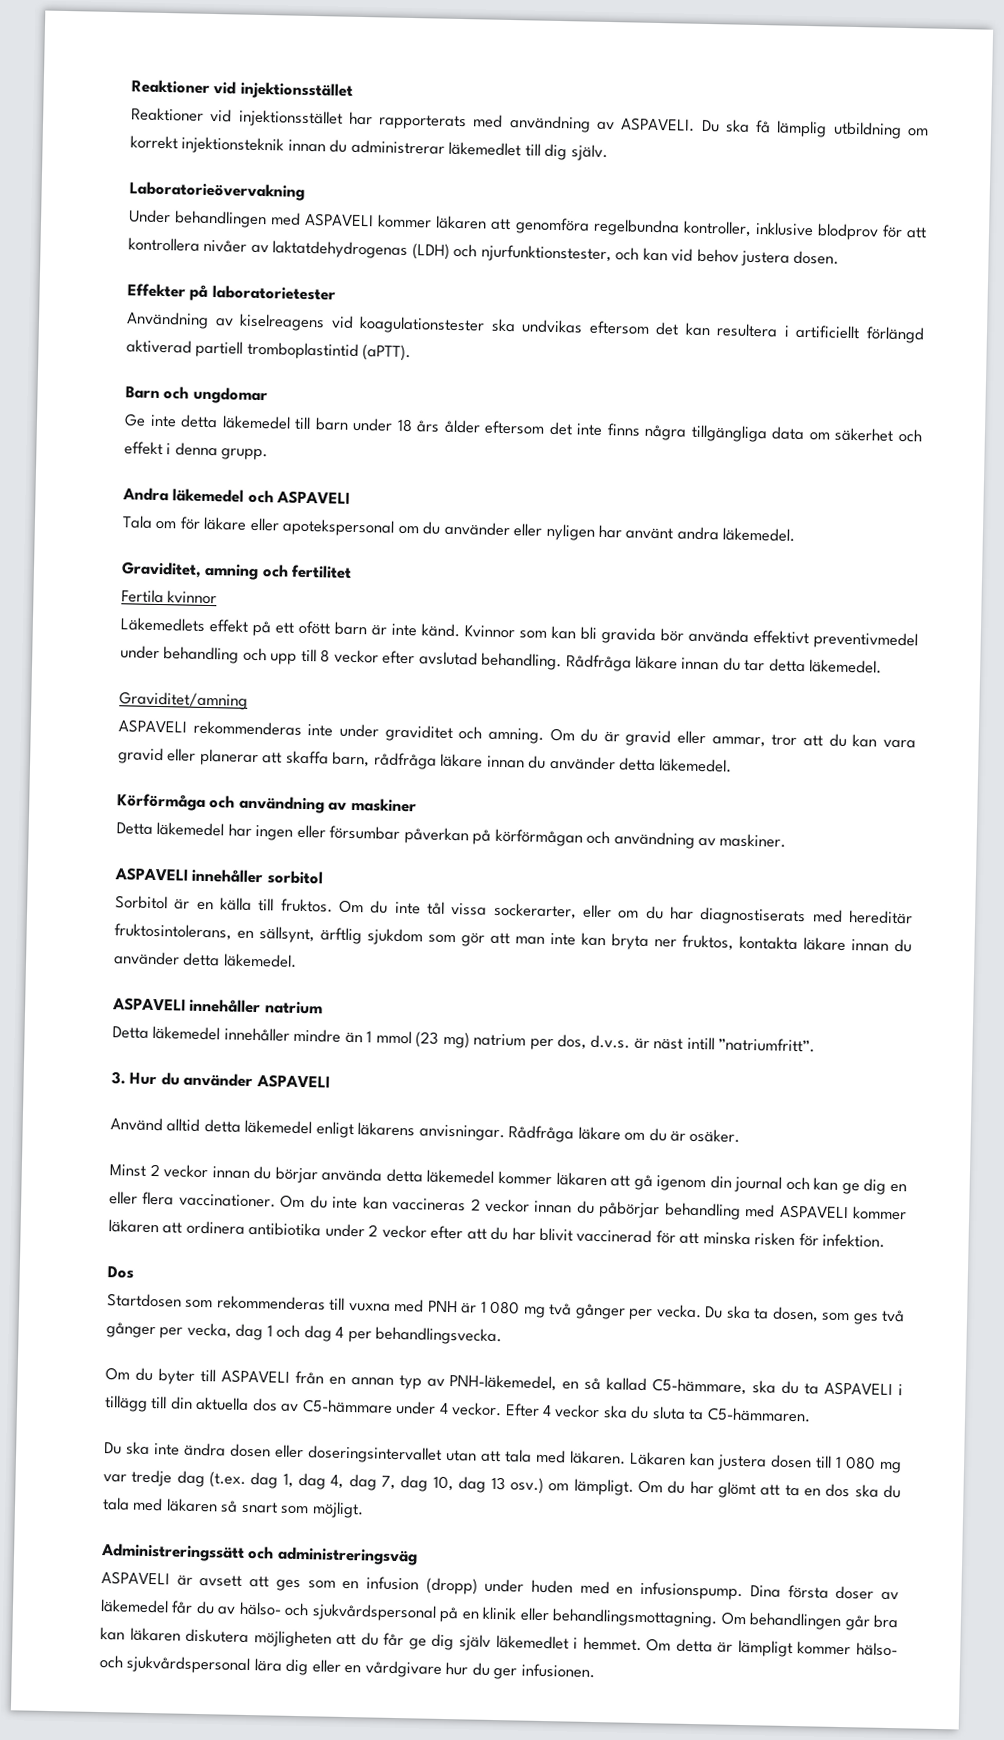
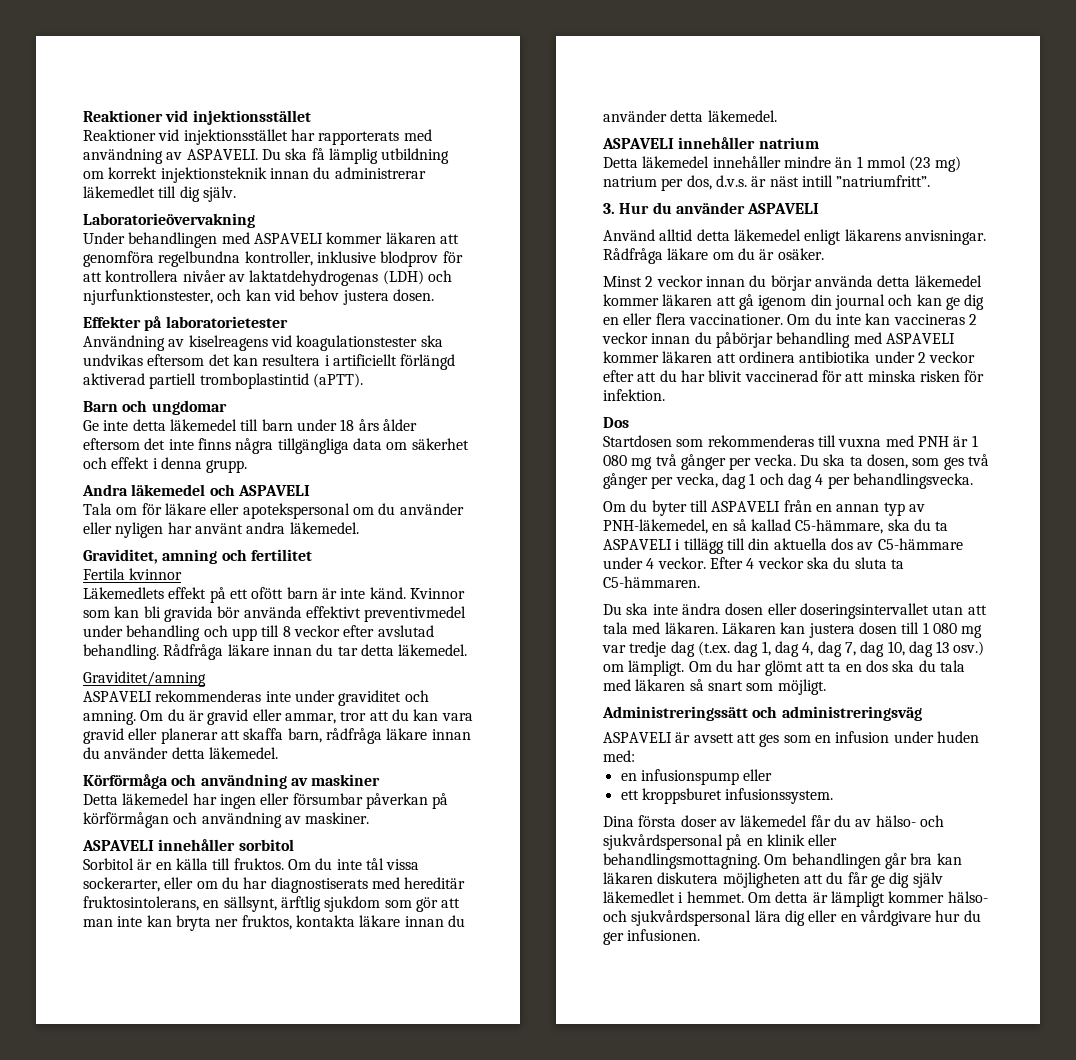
- ASPAVELI är avsett att ges som en infusion (dropp) under huden med en infusionspump. Dina första doser av läkemedel får du av hälso- och sjukvårdspersonal på en klinik eller behandlingsmottagning.
+ ASPAVELI är avsett att ges som en infusion under huden med:
+ en infusionspump eller
+ ett kroppsburet infusionssystem.
+ Dina första doser av läkemedel får du av hälso- och sjukvårdspersonal på en klinik eller behandlingsmottagning.

